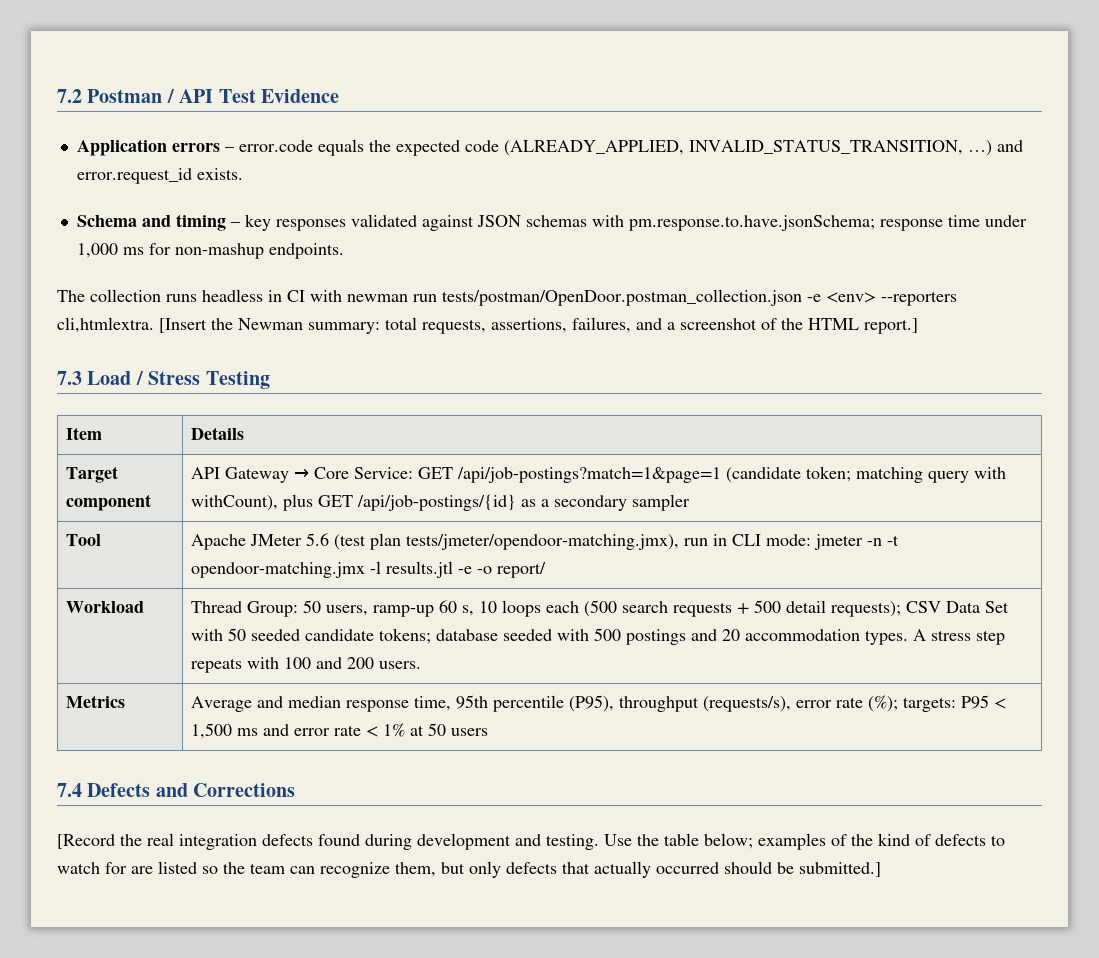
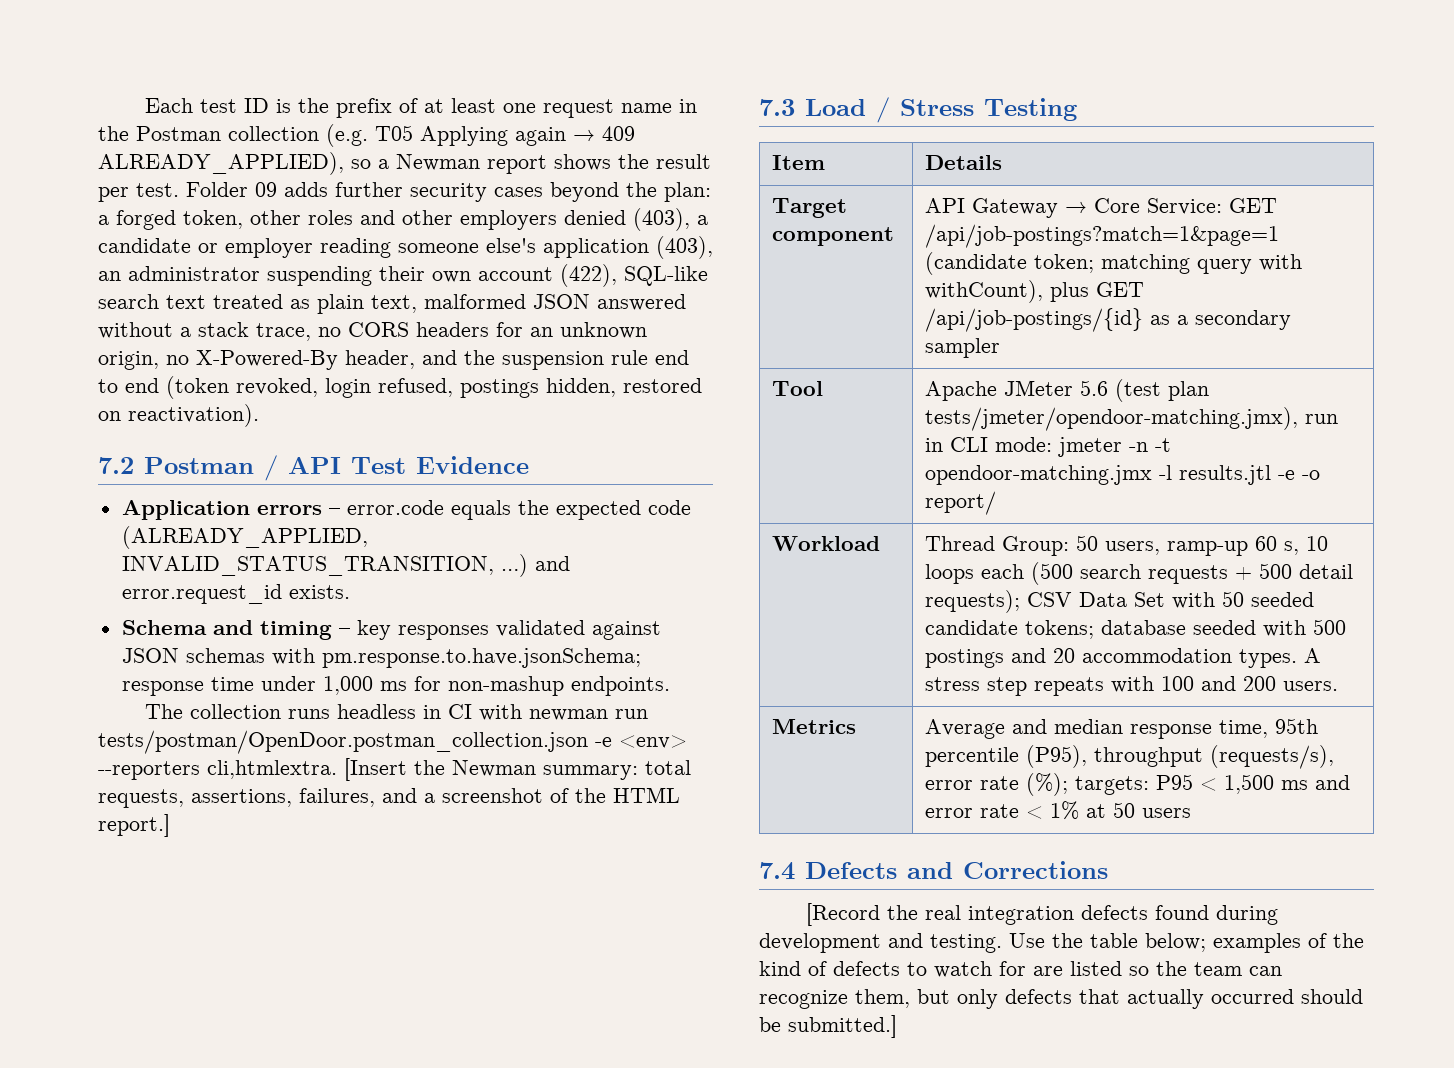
+ Each test ID is the prefix of at least one request name in the Postman collection (e.g. T05 Applying again → 409 ALREADY_APPLIED), so a Newman report shows the result per test. Folder 09 adds further security cases beyond the plan: a forged token, other roles and other employers denied (403), a candidate or employer reading someone else's application (403), an administrator suspending their own account (422), SQL-like search text treated as plain text, malformed JSON answered without a stack trace, no CORS headers for an unknown origin, no X-Powered-By header, and the suspension rule end to end (token revoked, login refused, postings hidden, restored on reactivation).

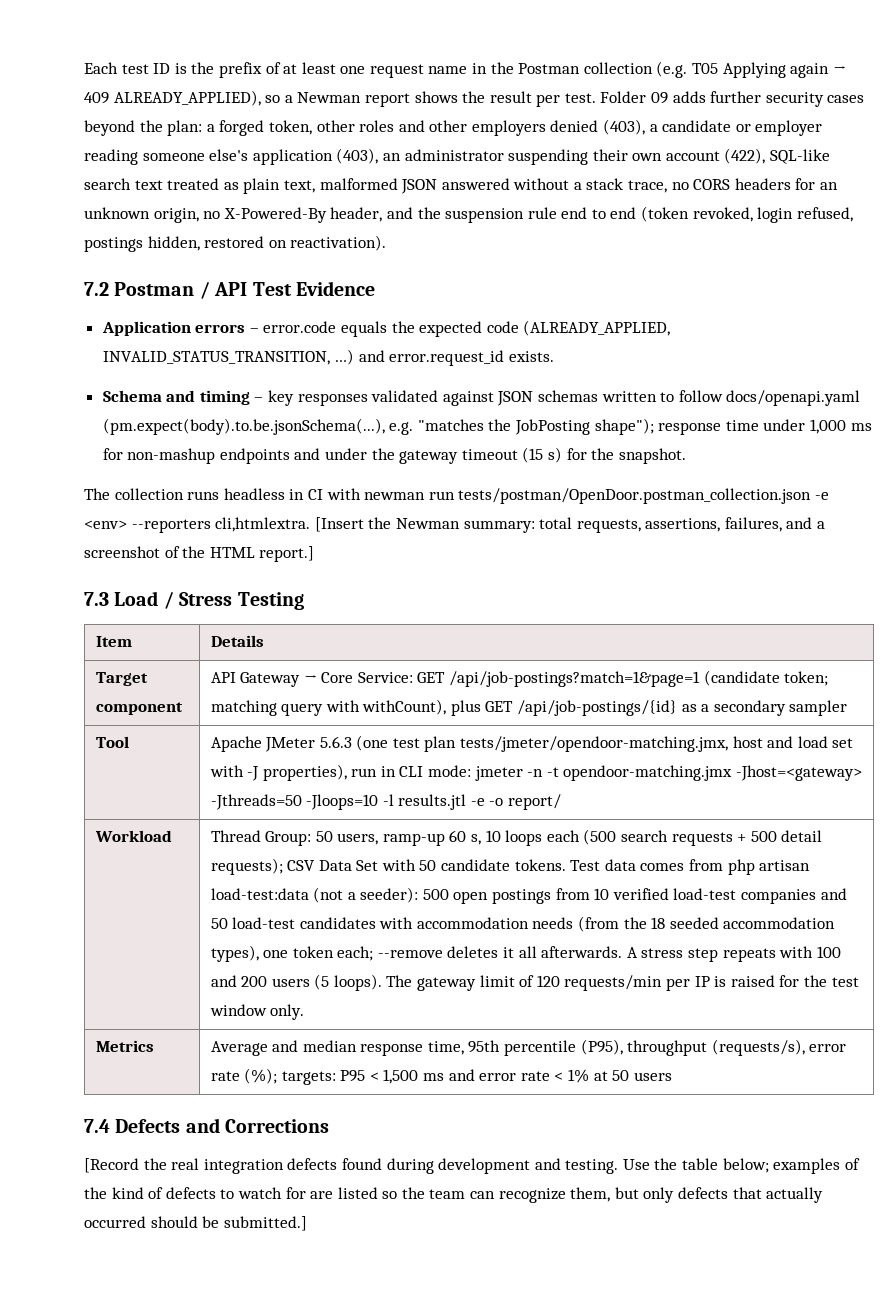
- Schema and timing – key responses validated against JSON schemas with pm.response.to.have.jsonSchema; response time under 1,000 ms for non-mashup endpoints.
+ Schema and timing – key responses validated against JSON schemas written to follow docs/openapi.yaml (pm.expect(body).to.be.jsonSchema(...), e.g. "matches the JobPosting shape"); response time under 1,000 ms for non-mashup endpoints and under the gateway timeout (15 s) for the snapshot.
- Tool | Apache JMeter 5.6 (test plan tests/jmeter/opendoor-matching.jmx), run in CLI mode: jmeter -n -t opendoor-matching.jmx -l results.jtl -e -o report/
+ Tool | Apache JMeter 5.6.3 (one test plan tests/jmeter/opendoor-matching.jmx, host and load set with -J properties), run in CLI mode: jmeter -n -t opendoor-matching.jmx -Jhost=<gateway> -Jthreads=50 -Jloops=10 -l results.jtl -e -o report/
- Thread Group: 50 users, ramp-up 60 s, 10 loops each (500 search requests + 500 detail requests); CSV Data Set with 50 seeded candidate tokens; database seeded with 500 postings and 20 accommodation types.
+ Thread Group: 50 users, ramp-up 60 s, 10 loops each (500 search requests + 500 detail requests); CSV Data Set with 50 candidate tokens. Test data comes from php artisan load-test:data (not a seeder): 500 open postings from 10 verified load-test companies and 50 load-test candidates with accommodation needs (from the 18 seeded accommodation types), one token each; --remove deletes it all afterwards.
- A stress step repeats with 100 and 200 users.
+ A stress step repeats with 100 and 200 users (5 loops). The gateway limit of 120 requests/min per IP is raised for the test window only.

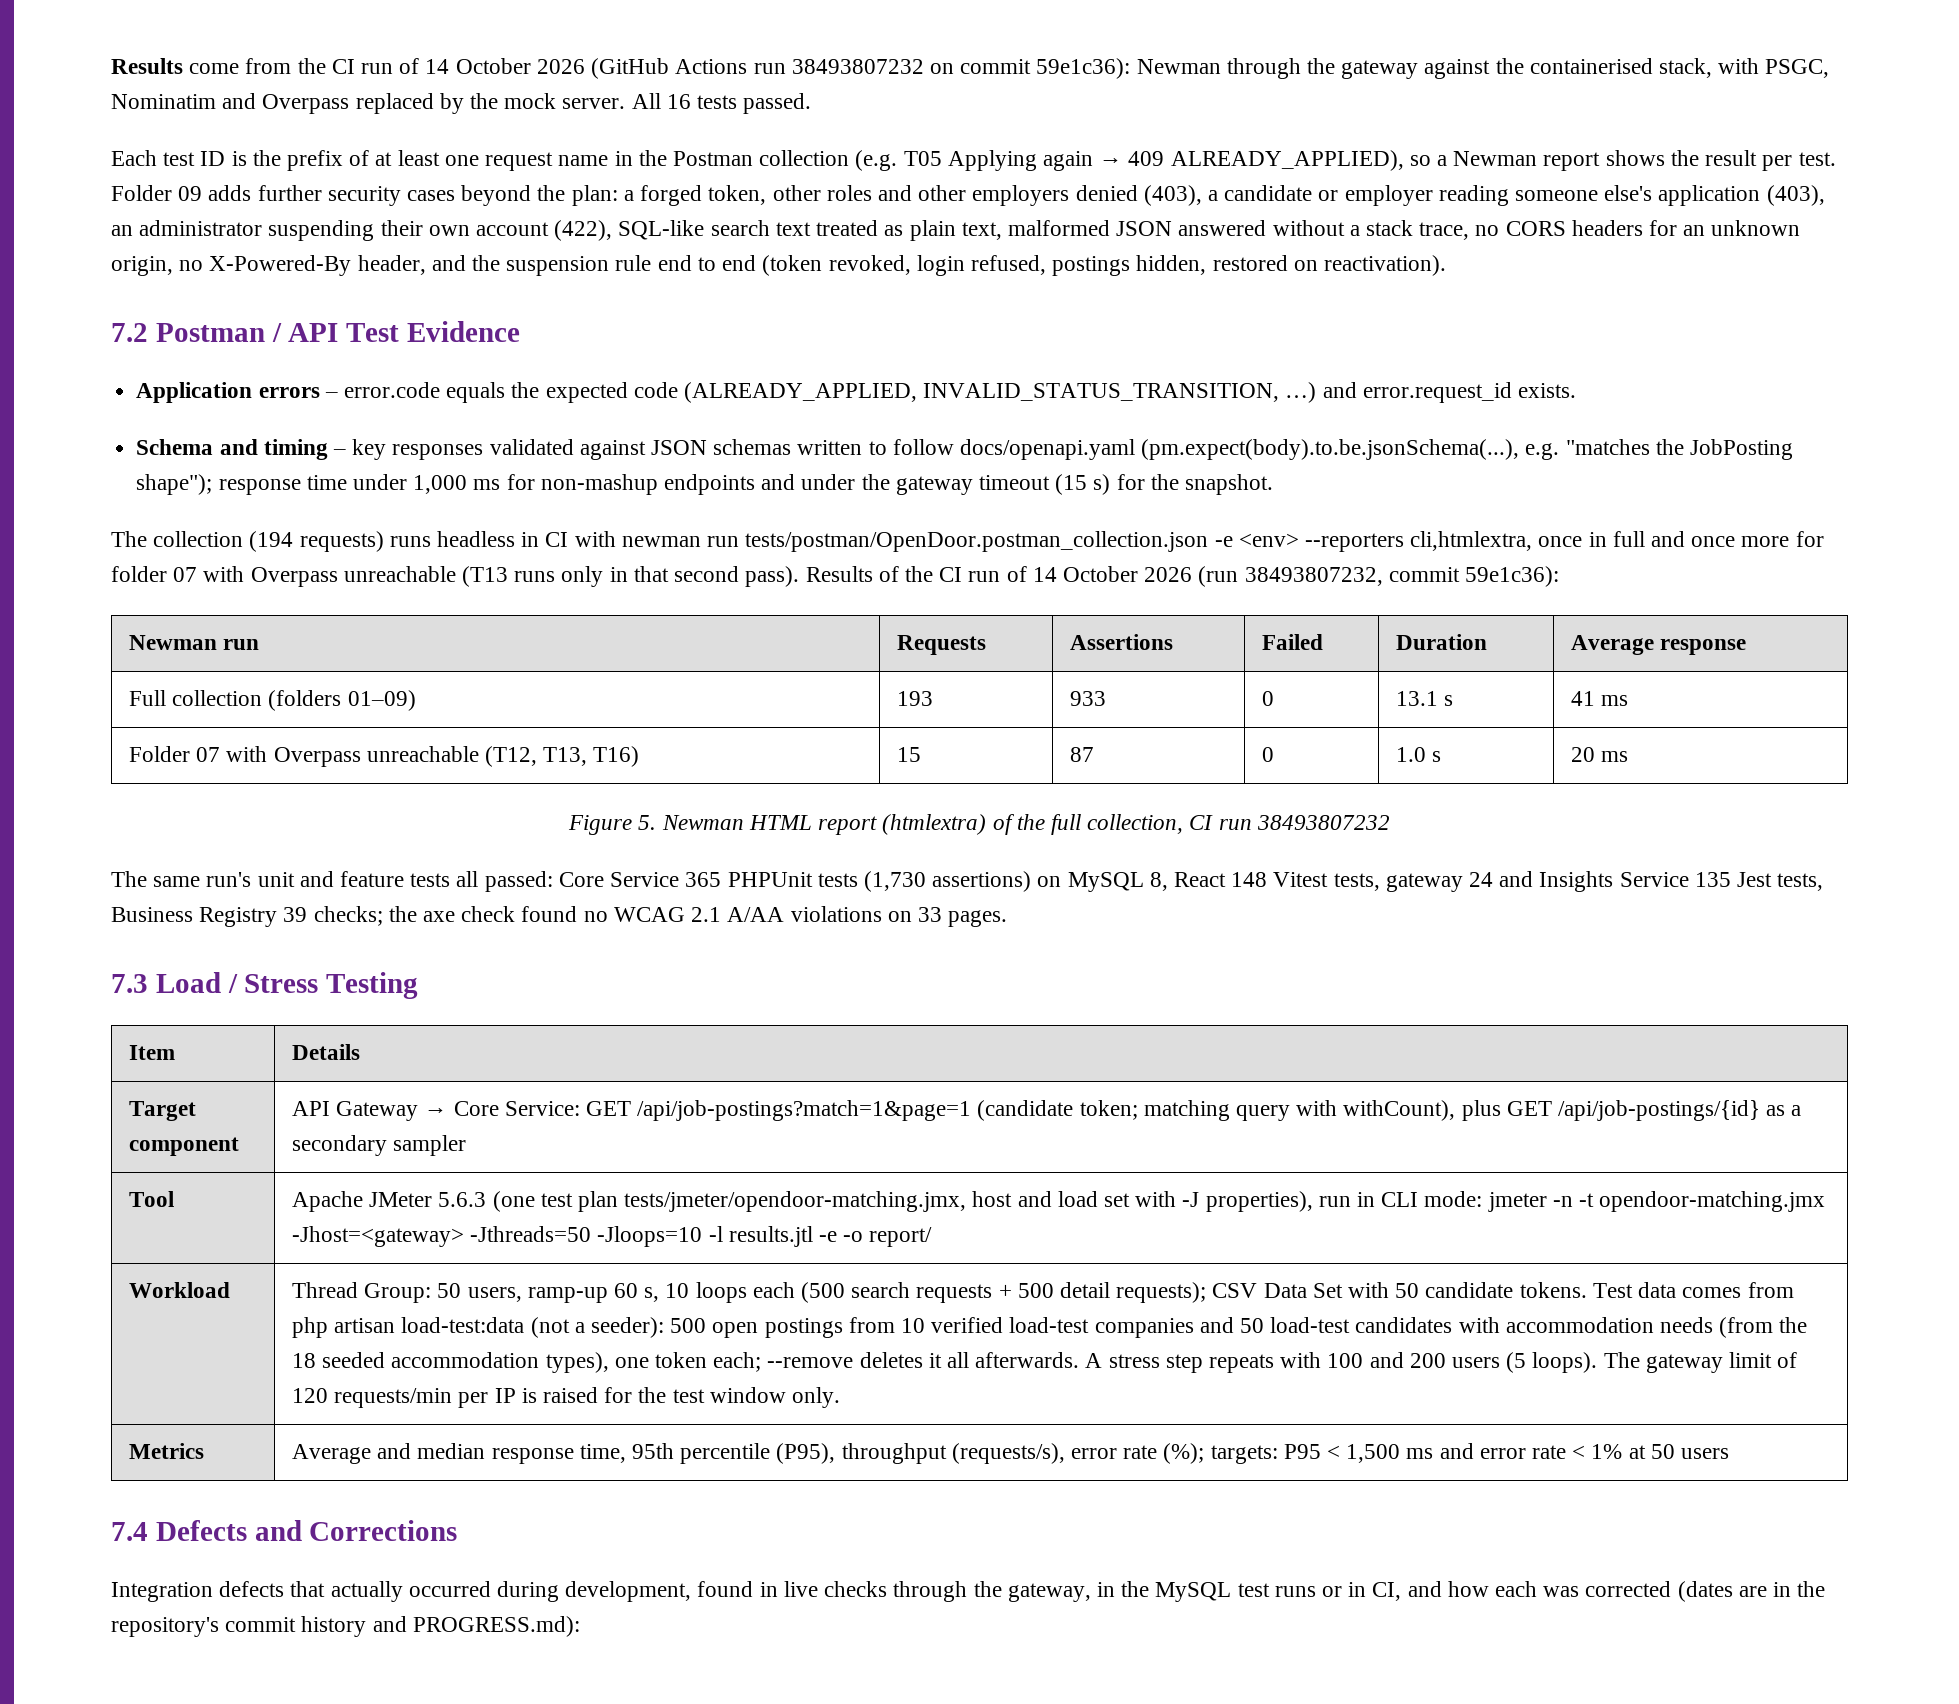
+ Results come from the CI run of 14 October 2026 (GitHub Actions run 38493807232 on commit 59e1c36): Newman through the gateway against the containerised stack, with PSGC, Nominatim and Overpass replaced by the mock server. All 16 tests passed.
- The collection runs headless in CI with newman run tests/postman/OpenDoor.postman_collection.json -e <env> --reporters cli,htmlextra. [Insert the Newman summary: total requests, assertions, failures, and a screenshot of the HTML report.]
+ The collection (194 requests) runs headless in CI with newman run tests/postman/OpenDoor.postman_collection.json -e <env> --reporters cli,htmlextra, once in full and once more for folder 07 with Overpass unreachable (T13 runs only in that second pass). Results of the CI run of 14 October 2026 (run 38493807232, commit 59e1c36):
+ Newman run | Requests | Assertions | Failed | Duration | Average response
+ Full collection (folders 01–09) | 193 | 933 | 0 | 13.1 s | 41 ms
+ Folder 07 with Overpass unreachable (T12, T13, T16) | 15 | 87 | 0 | 1.0 s | 20 ms
+ Figure 5. Newman HTML report (htmlextra) of the full collection, CI run 38493807232
+ The same run's unit and feature tests all passed: Core Service 365 PHPUnit tests (1,730 assertions) on MySQL 8, React 148 Vitest tests, gateway 24 and Insights Service 135 Jest tests, Business Registry 39 checks; the axe check found no WCAG 2.1 A/AA violations on 33 pages.
- [Record the real integration defects found during development and testing. Use the table below; examples of the kind of defects to watch for are listed so the team can recognize them, but only defects that actually occurred should be submitted.]
+ Integration defects that actually occurred during development, found in live checks through the gateway, in the MySQL test runs or in CI, and how each was corrected (dates are in the repository's commit history and PROGRESS.md):

